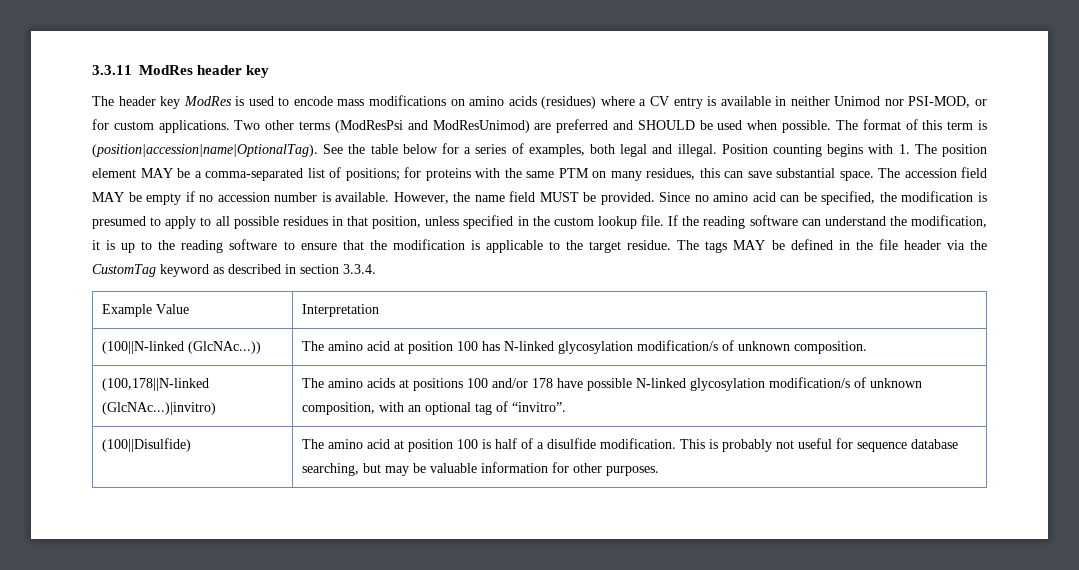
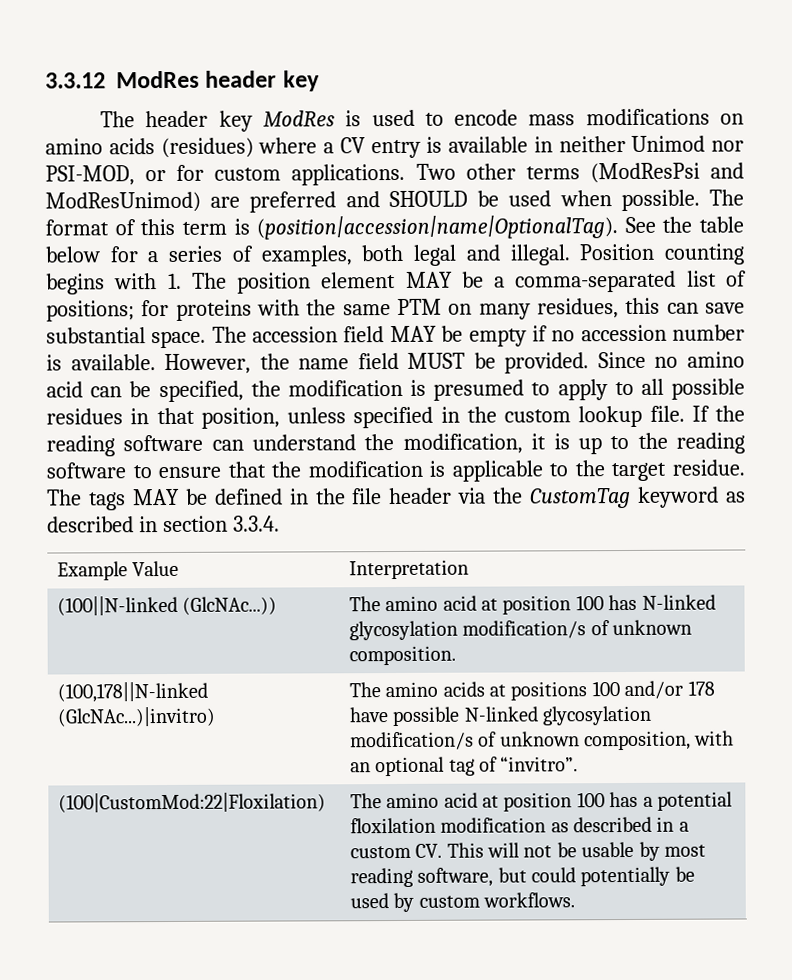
- 3.3.11 ModRes header key
+ 3.3.12 ModRes header key
- (100||Disulfide) | The amino acid at position 100 is half of a disulfide modification. This is probably not useful for sequence database searching, but may be valuable information for other purposes.
+ (100|CustomMod:22|Floxilation) | The amino acid at position 100 has a potential floxilation modification as described in a custom CV. This will not be usable by most reading software, but could potentially be used by custom workflows.

